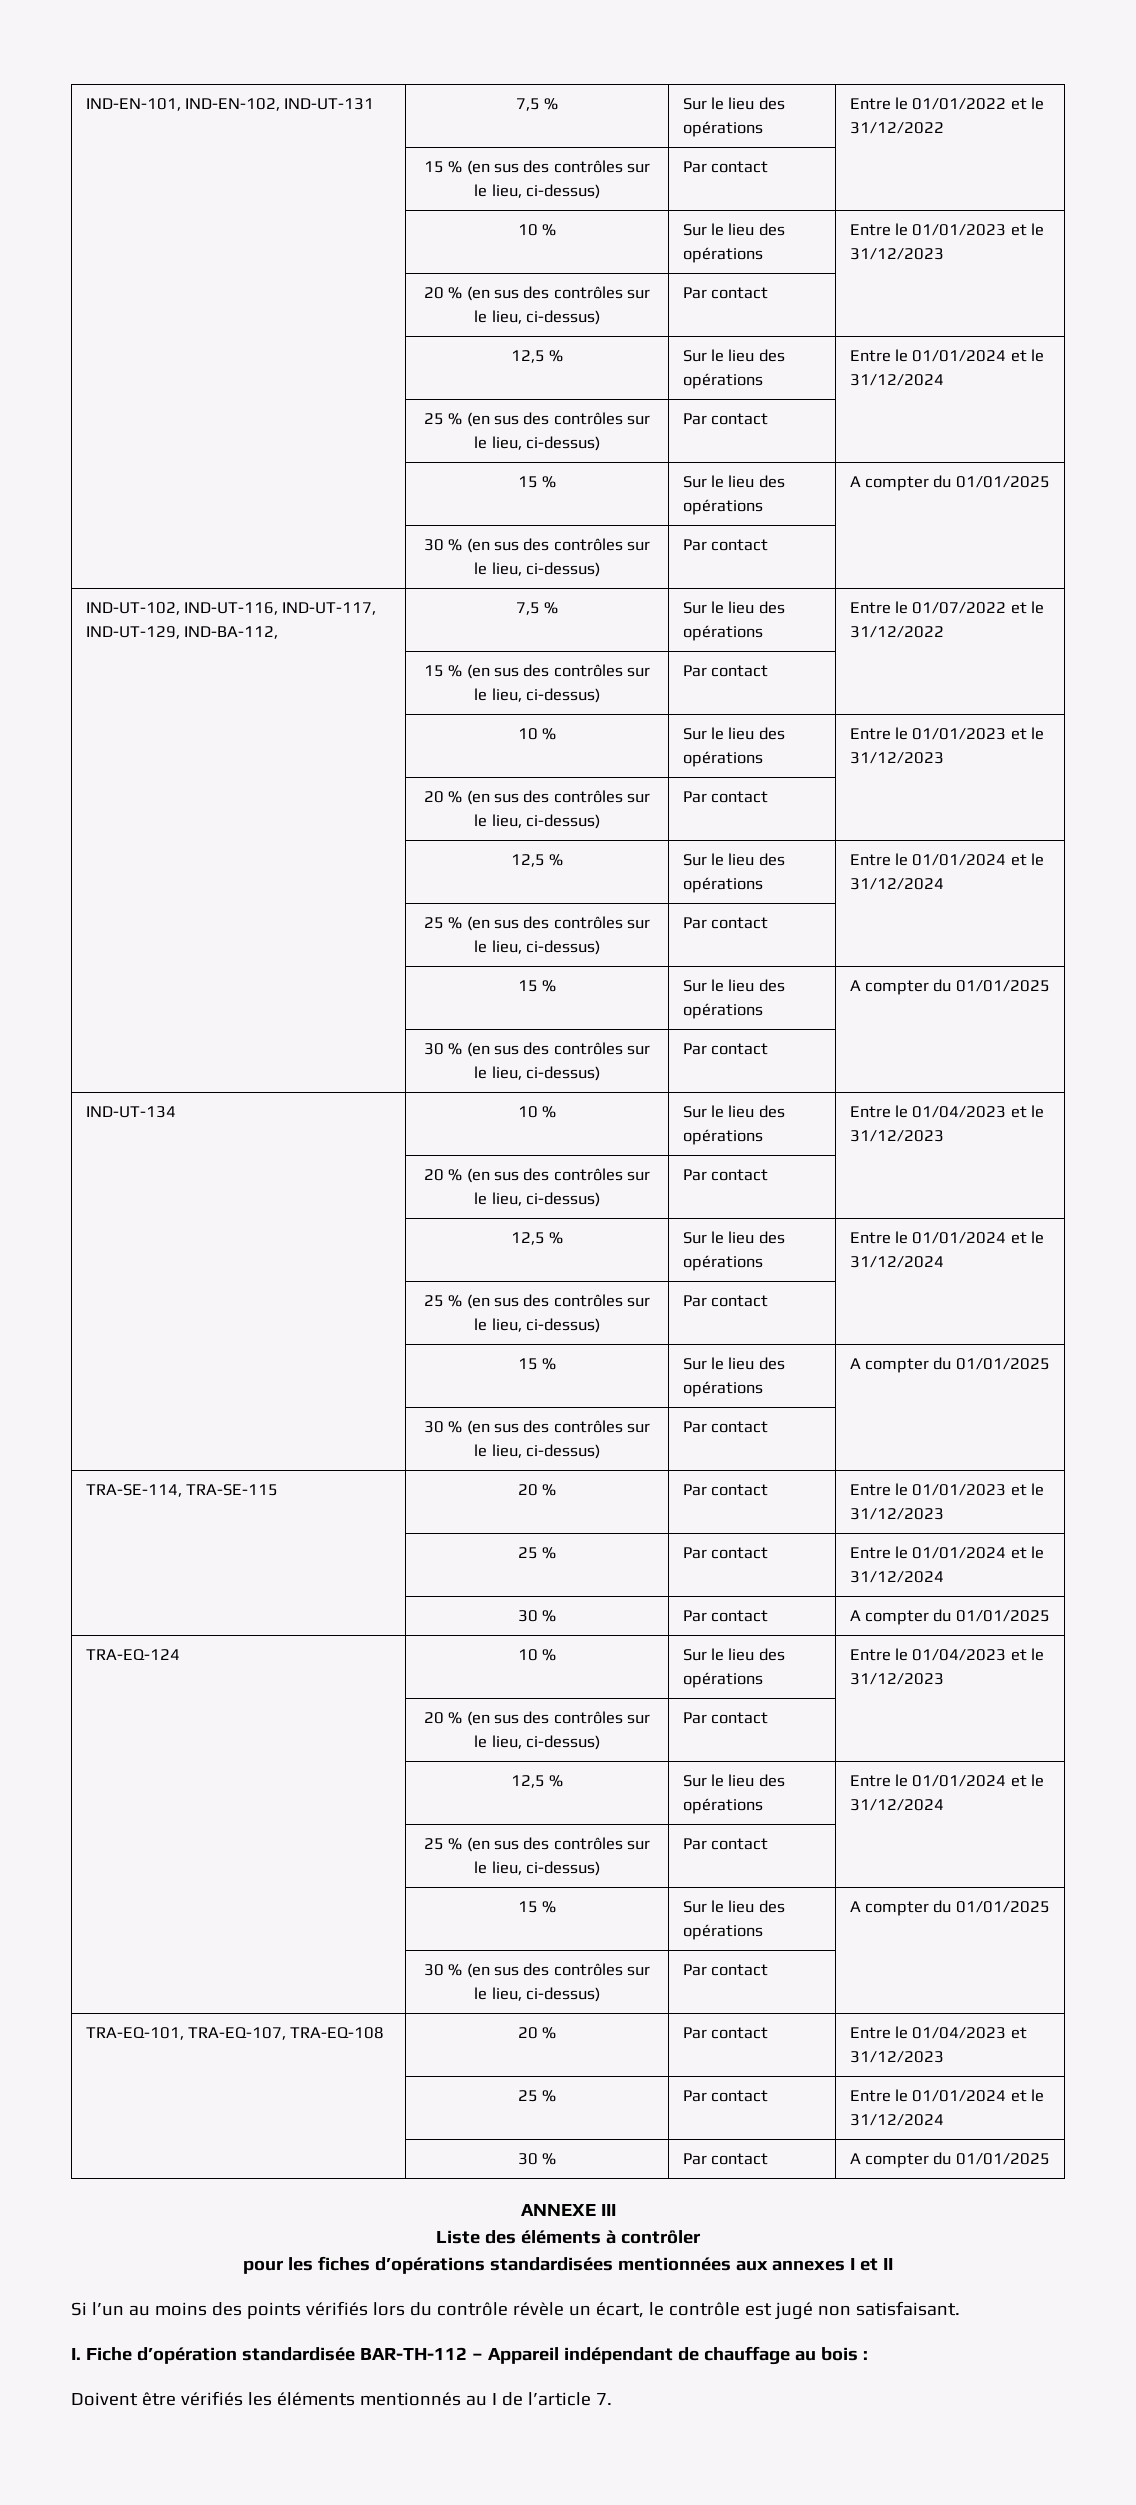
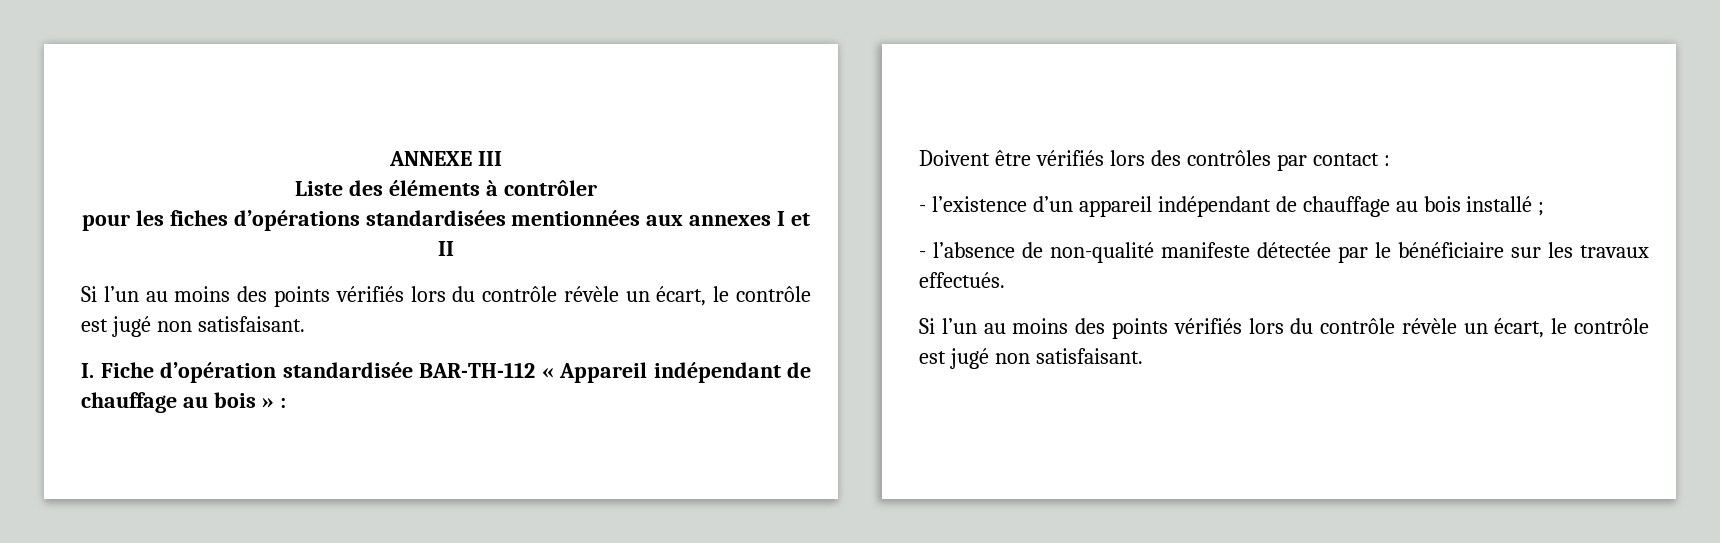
- IND-EN-101, IND-EN-102, IND-UT-131 | 7,5 % | Sur le lieu des opérations | Entre le 01/01/2022 et le 31/12/2022
- | 15 % (en sus des contrôles sur le lieu, ci-dessus) | Par contact |
- | 10 % | Sur le lieu des opérations | Entre le 01/01/2023 et le 31/12/2023
- | 20 % (en sus des contrôles sur le lieu, ci-dessus) | Par contact |
- | 12,5 % | Sur le lieu des opérations | Entre le 01/01/2024 et le 31/12/2024
- | 25 % (en sus des contrôles sur le lieu, ci-dessus) | Par contact |
- | 15 % | Sur le lieu des opérations | A compter du 01/01/2025
- | 30 % (en sus des contrôles sur le lieu, ci-dessus) | Par contact |
- IND-UT-102, IND-UT-116, IND-UT-117, IND-UT-129, IND-BA-112, | 7,5 % | Sur le lieu des opérations | Entre le 01/07/2022 et le 31/12/2022
- | 15 % (en sus des contrôles sur le lieu, ci-dessus) | Par contact |
- | 10 % | Sur le lieu des opérations | Entre le 01/01/2023 et le 31/12/2023
- | 20 % (en sus des contrôles sur le lieu, ci-dessus) | Par contact |
- | 12,5 % | Sur le lieu des opérations | Entre le 01/01/2024 et le 31/12/2024
- | 25 % (en sus des contrôles sur le lieu, ci-dessus) | Par contact |
- | 15 % | Sur le lieu des opérations | A compter du 01/01/2025
- | 30 % (en sus des contrôles sur le lieu, ci-dessus) | Par contact |
- IND-UT-134 | 10 % | Sur le lieu des opérations | Entre le 01/04/2023 et le 31/12/2023
- | 20 % (en sus des contrôles sur le lieu, ci-dessus) | Par contact |
- | 12,5 % | Sur le lieu des opérations | Entre le 01/01/2024 et le 31/12/2024
- | 25 % (en sus des contrôles sur le lieu, ci-dessus) | Par contact |
- | 15 % | Sur le lieu des opérations | A compter du 01/01/2025
- | 30 % (en sus des contrôles sur le lieu, ci-dessus) | Par contact |
- TRA-SE-114, TRA-SE-115 | 20 % | Par contact | Entre le 01/01/2023 et le 31/12/2023
- | 25 % | Par contact | Entre le 01/01/2024 et le 31/12/2024
- | 30 % | Par contact | A compter du 01/01/2025
- TRA-EQ-124 | 10 % | Sur le lieu des opérations | Entre le 01/04/2023 et le 31/12/2023
- | 20 % (en sus des contrôles sur le lieu, ci-dessus) | Par contact |
- | 12,5 % | Sur le lieu des opérations | Entre le 01/01/2024 et le 31/12/2024
- | 25 % (en sus des contrôles sur le lieu, ci-dessus) | Par contact |
- | 15 % | Sur le lieu des opérations | A compter du 01/01/2025
- | 30 % (en sus des contrôles sur le lieu, ci-dessus) | Par contact |
- TRA-EQ-101, TRA-EQ-107, TRA-EQ-108 | 20 % | Par contact | Entre le 01/04/2023 et 31/12/2023
- | 25 % | Par contact | Entre le 01/01/2024 et le 31/12/2024
- | 30 % | Par contact | A compter du 01/01/2025
- I. Fiche d’opération standardisée BAR-TH-112 – Appareil indépendant de chauffage au bois :
+ I. Fiche d’opération standardisée BAR-TH-112 « Appareil indépendant de chauffage au bois » :
- Doivent être vérifiés les éléments mentionnés au I de l’article 7.
+ Doivent être vérifiés lors des contrôles par contact :
+ - l’existence d’un appareil indépendant de chauffage au bois installé ;
+ - l’absence de non-qualité manifeste détectée par le bénéficiaire sur les travaux effectués.
+ Si l’un au moins des points vérifiés lors du contrôle révèle un écart, le contrôle est jugé non satisfaisant.

